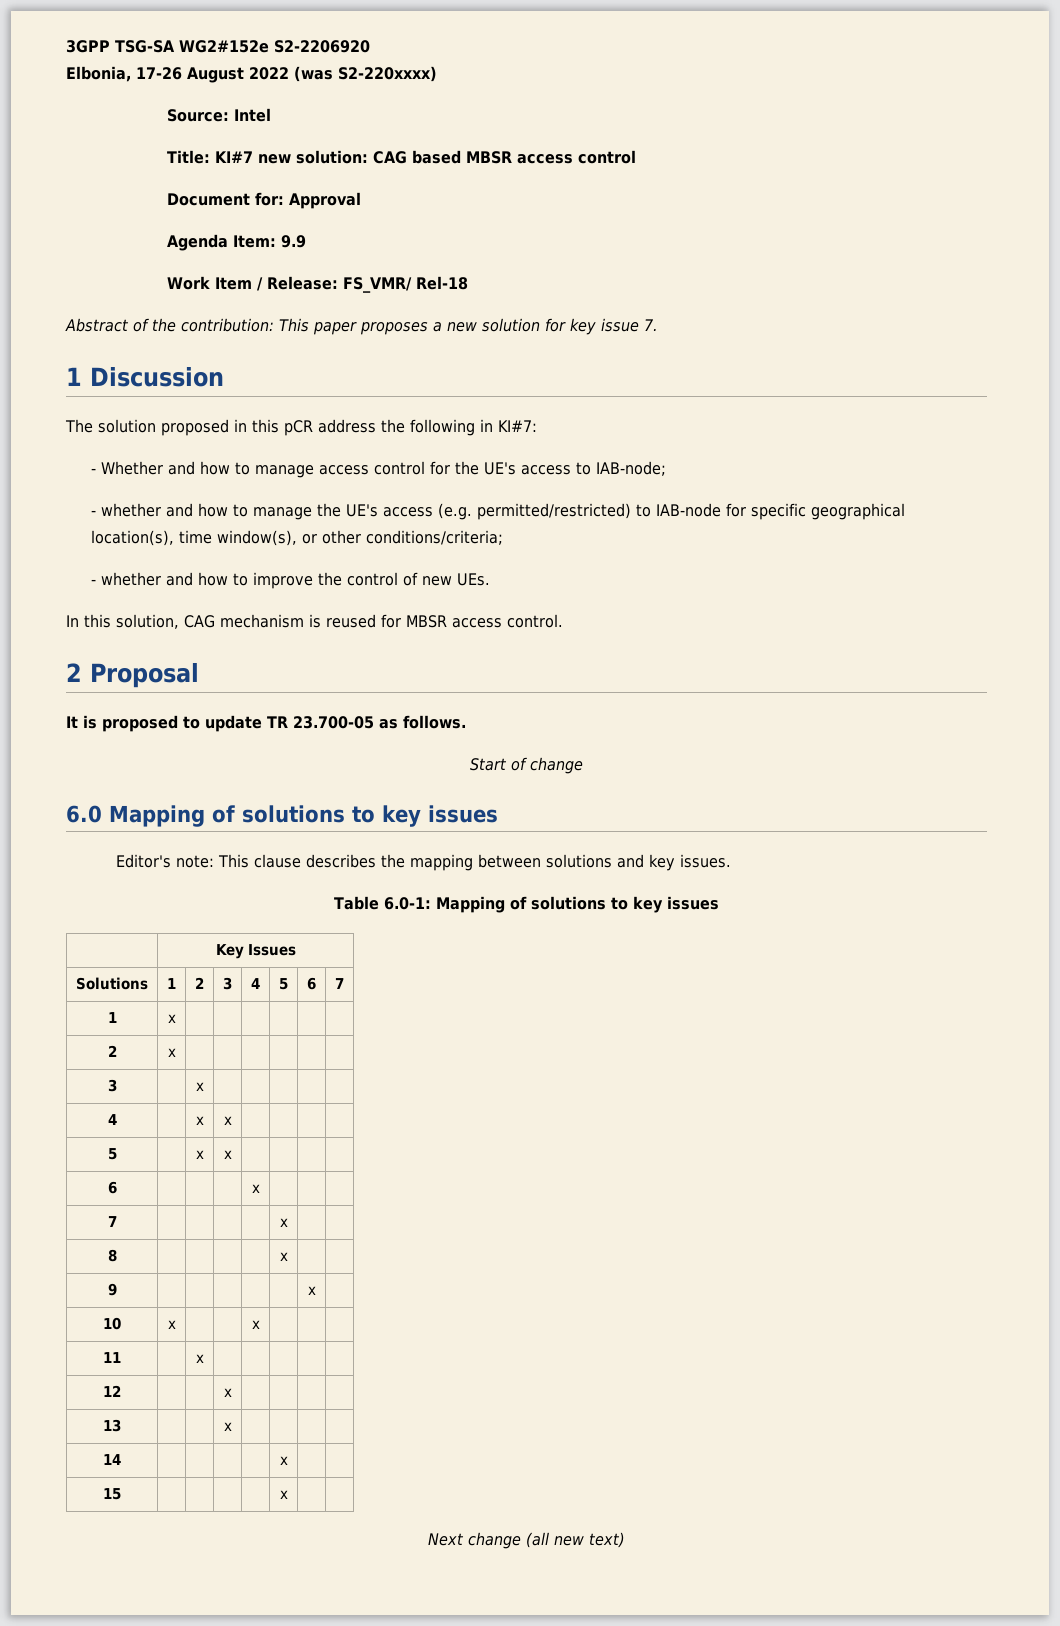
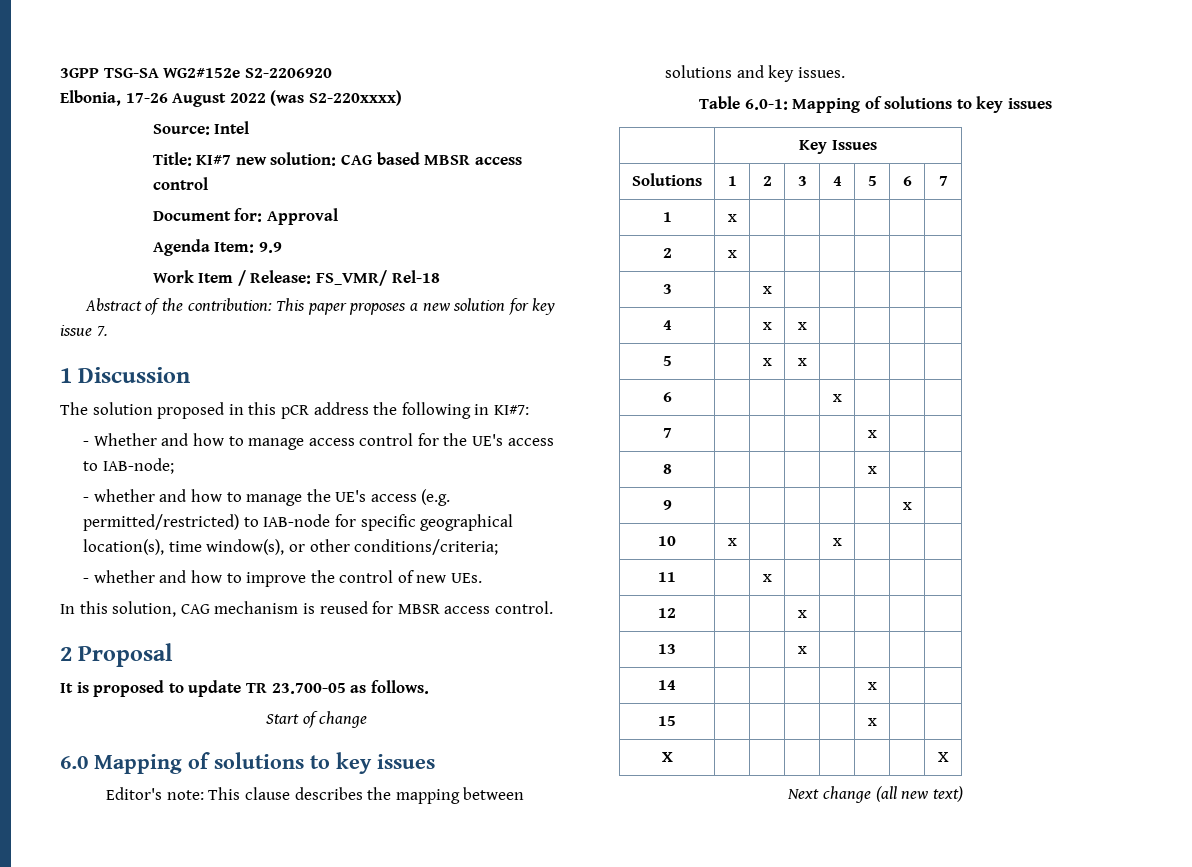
+ X | | | | | | | X

